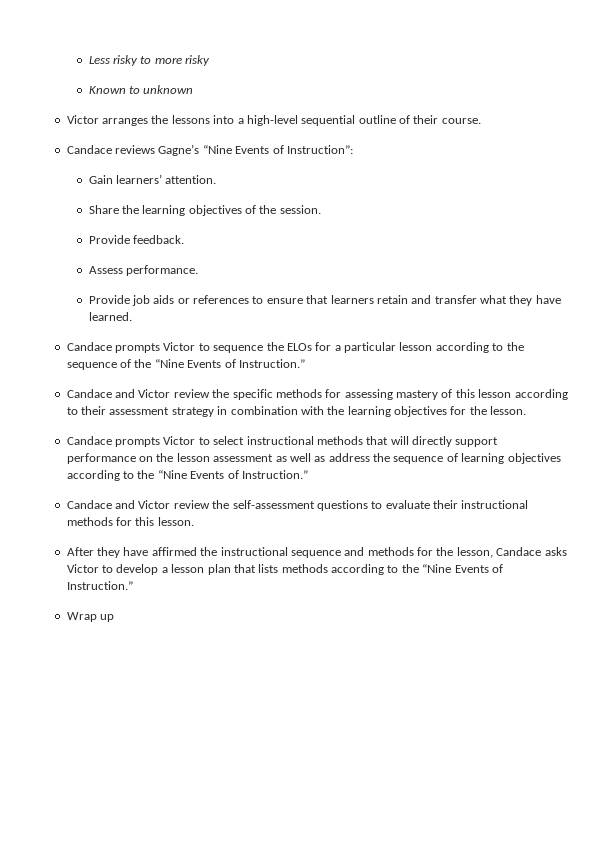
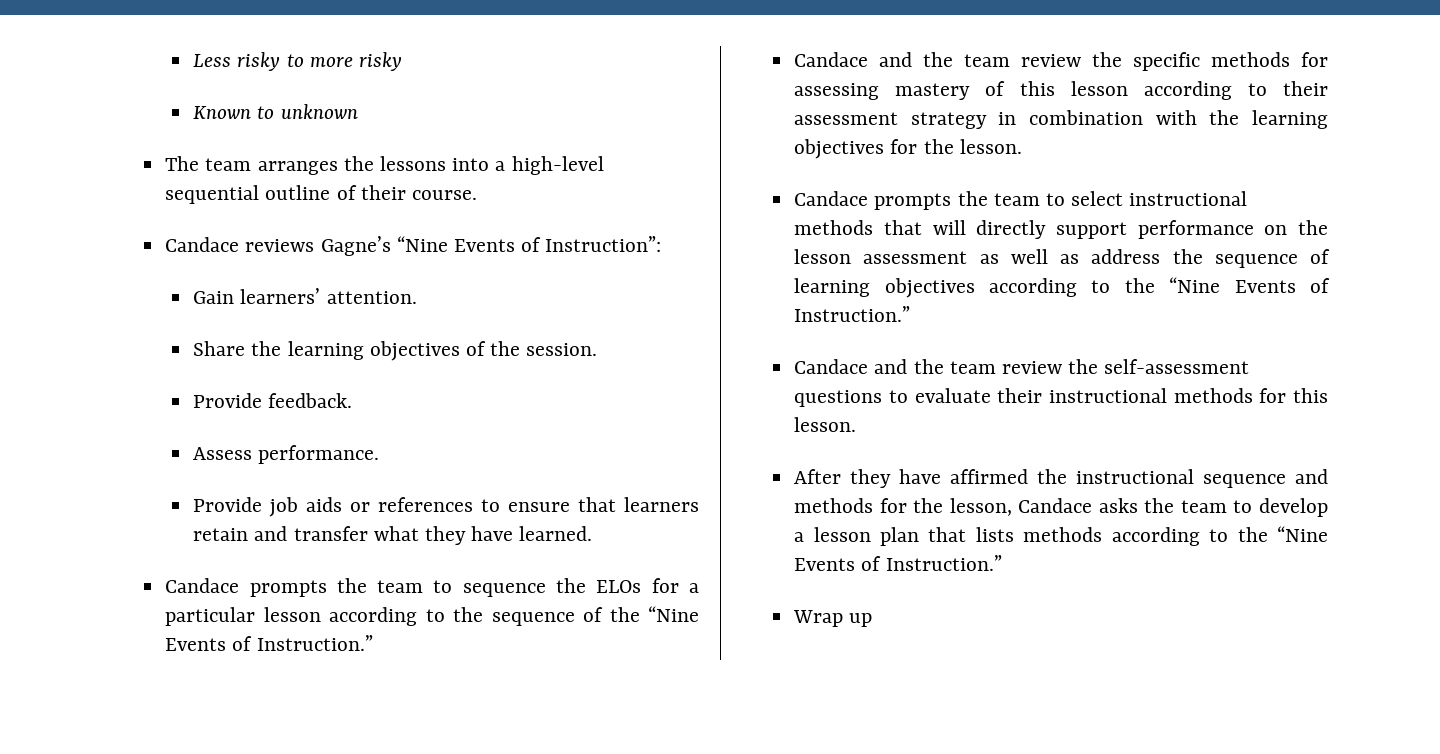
- Victor arranges the lessons into a high-level sequential outline of their course.
+ The team arranges the lessons into a high-level sequential outline of their course.
- Candace prompts Victor to sequence the ELOs for a particular lesson according to the sequence of the “Nine Events of Instruction.”
+ Candace prompts the team to sequence the ELOs for a particular lesson according to the sequence of the “Nine Events of Instruction.”
- Candace and Victor review the specific methods for assessing mastery of this lesson according to their assessment strategy in combination with the learning objectives for the lesson.
+ Candace and the team review the specific methods for assessing mastery of this lesson according to their assessment strategy in combination with the learning objectives for the lesson.
- Candace prompts Victor to select instructional methods that will directly support performance on the lesson assessment as well as address the sequence of learning objectives according to the “Nine Events of Instruction.”
+ Candace prompts the team to select instructional methods that will directly support performance on the lesson assessment as well as address the sequence of learning objectives according to the “Nine Events of Instruction.”
- Candace and Victor review the self-assessment questions to evaluate their instructional methods for this lesson.
+ Candace and the team review the self-assessment questions to evaluate their instructional methods for this lesson.
- After they have affirmed the instructional sequence and methods for the lesson, Candace asks Victor to develop a lesson plan that lists methods according to the “Nine Events of Instruction.”
+ After they have affirmed the instructional sequence and methods for the lesson, Candace asks the team to develop a lesson plan that lists methods according to the “Nine Events of Instruction.”

